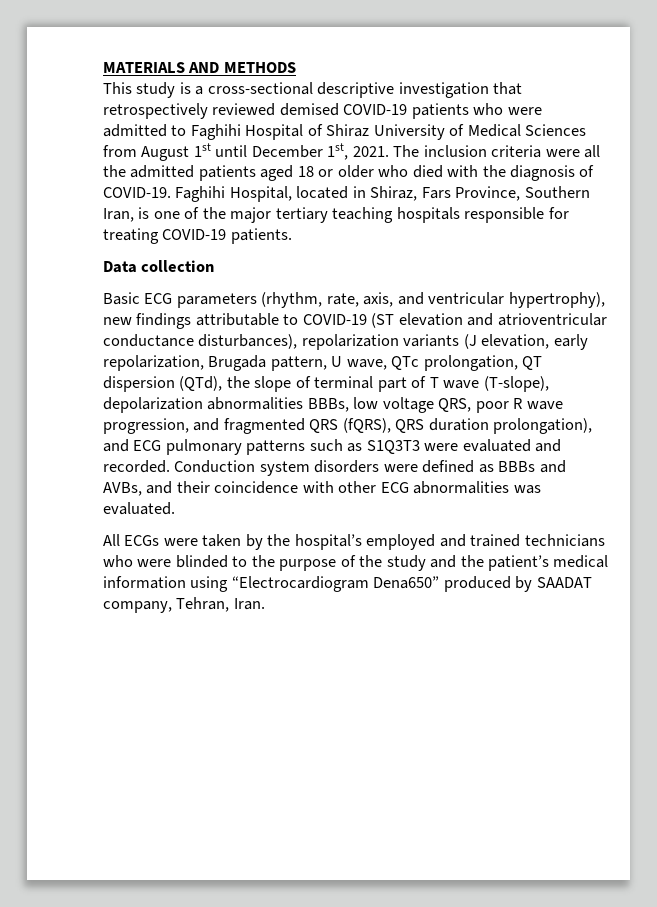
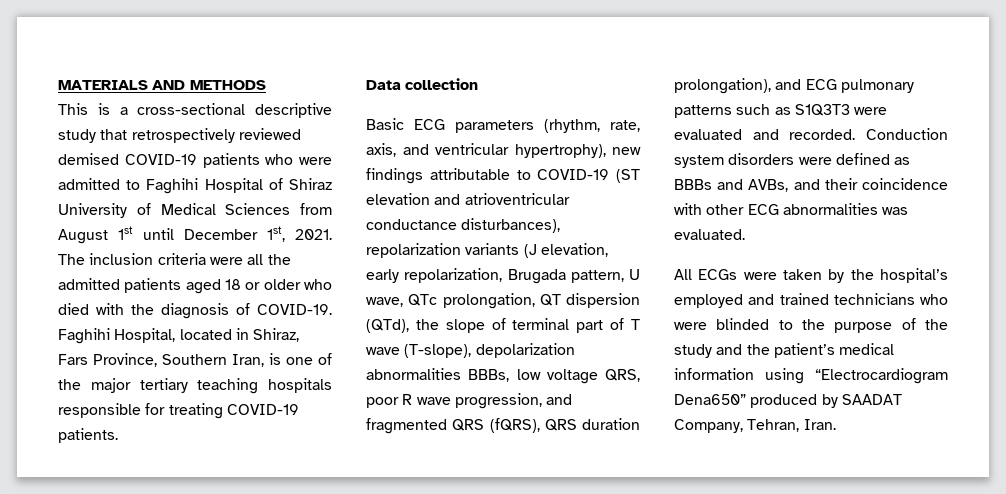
- This study is a cross-sectional descriptive investigation that retrospectively reviewed demised COVID-19 patients who were admitted to Faghihi Hospital of Shiraz University of Medical Sciences from August 1st until December 1st, 2021.
+ This is a cross-sectional descriptive study that retrospectively reviewed demised COVID-19 patients who were admitted to Faghihi Hospital of Shiraz University of Medical Sciences from August 1st until December 1st, 2021.
- All ECGs were taken by the hospital’s employed and trained technicians who were blinded to the purpose of the study and the patient’s medical information using “Electrocardiogram Dena650” produced by SAADAT company, Tehran, Iran.
+ All ECGs were taken by the hospital’s employed and trained technicians who were blinded to the purpose of the study and the patient’s medical information using “Electrocardiogram Dena650” produced by SAADAT Company, Tehran, Iran.

